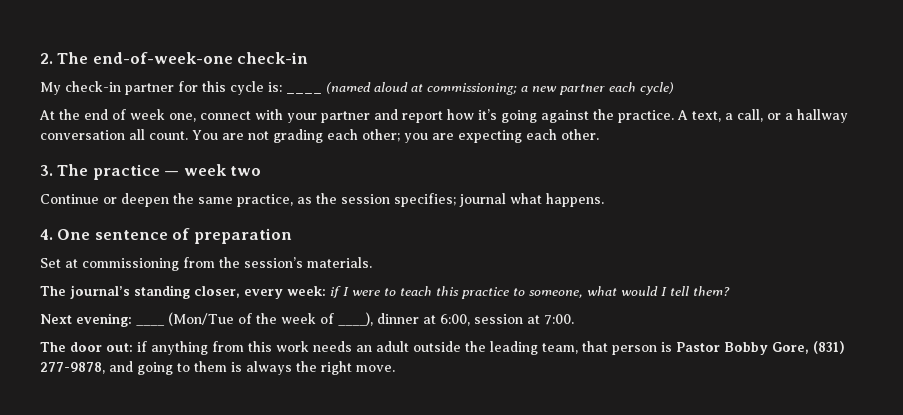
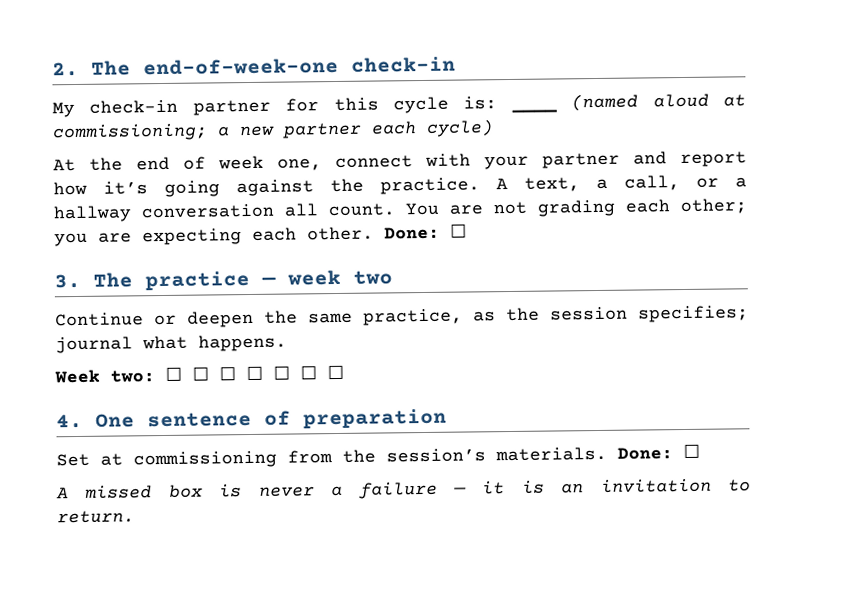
- You are not grading each other; you are expecting each other.
+ You are not grading each other; you are expecting each other. Done: ☐
+ Week two: ☐ ☐ ☐ ☐ ☐ ☐ ☐
- Set at commissioning from the session’s materials.
- The journal’s standing closer, every week: if I were to teach this practice to someone, what would I tell them?
- Next evening: ____ (Mon/Tue of the week of ____), dinner at 6:00, session at 7:00.
- The door out: if anything from this work needs an adult outside the leading team, that person is Pastor Bobby Gore, (831) 277-9878, and going to them is always the right move.
+ Set at commissioning from the session’s materials. Done: ☐
+ A missed box is never a failure — it is an invitation to return.

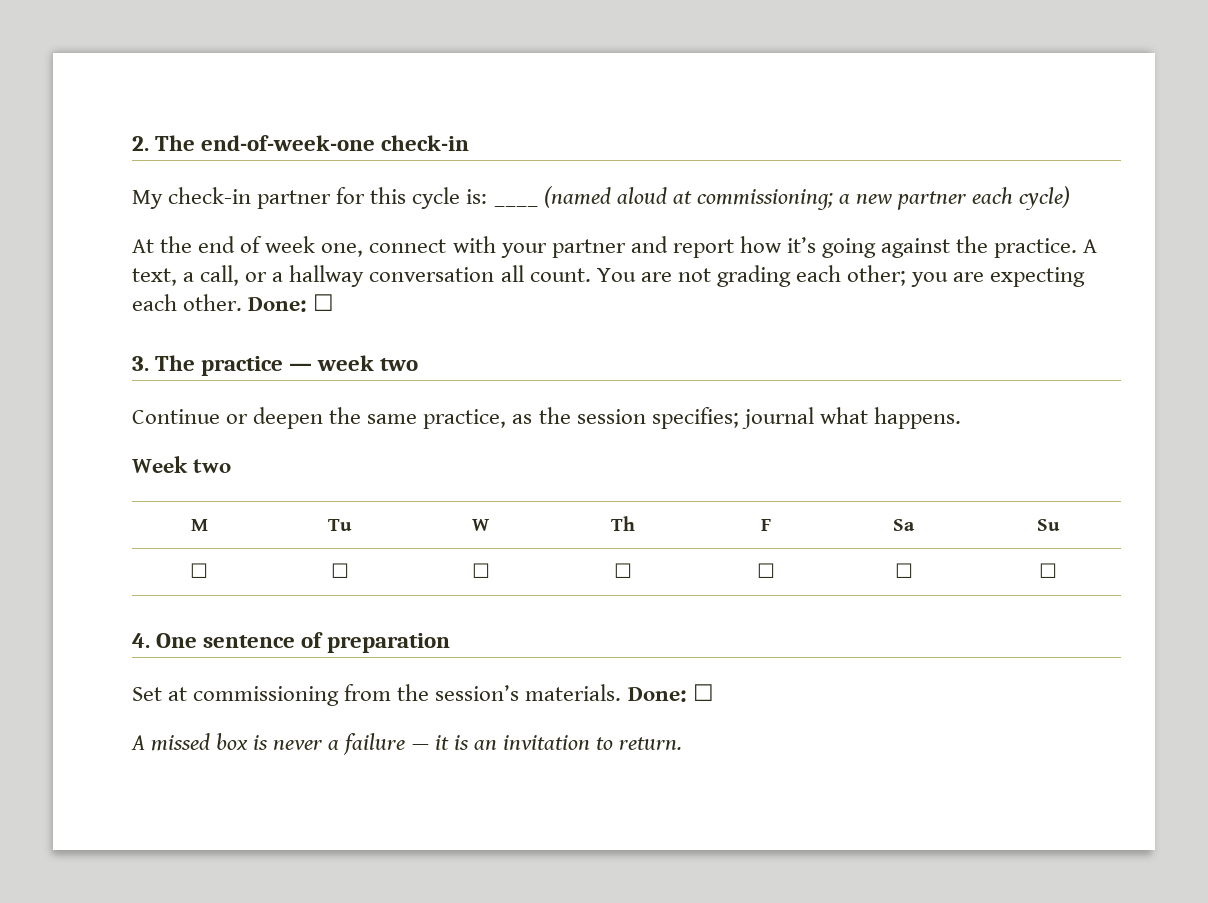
- Week two: ☐ ☐ ☐ ☐ ☐ ☐ ☐
+ Week two
+ M | Tu | W | Th | F | Sa | Su
+ ☐ | ☐ | ☐ | ☐ | ☐ | ☐ | ☐

